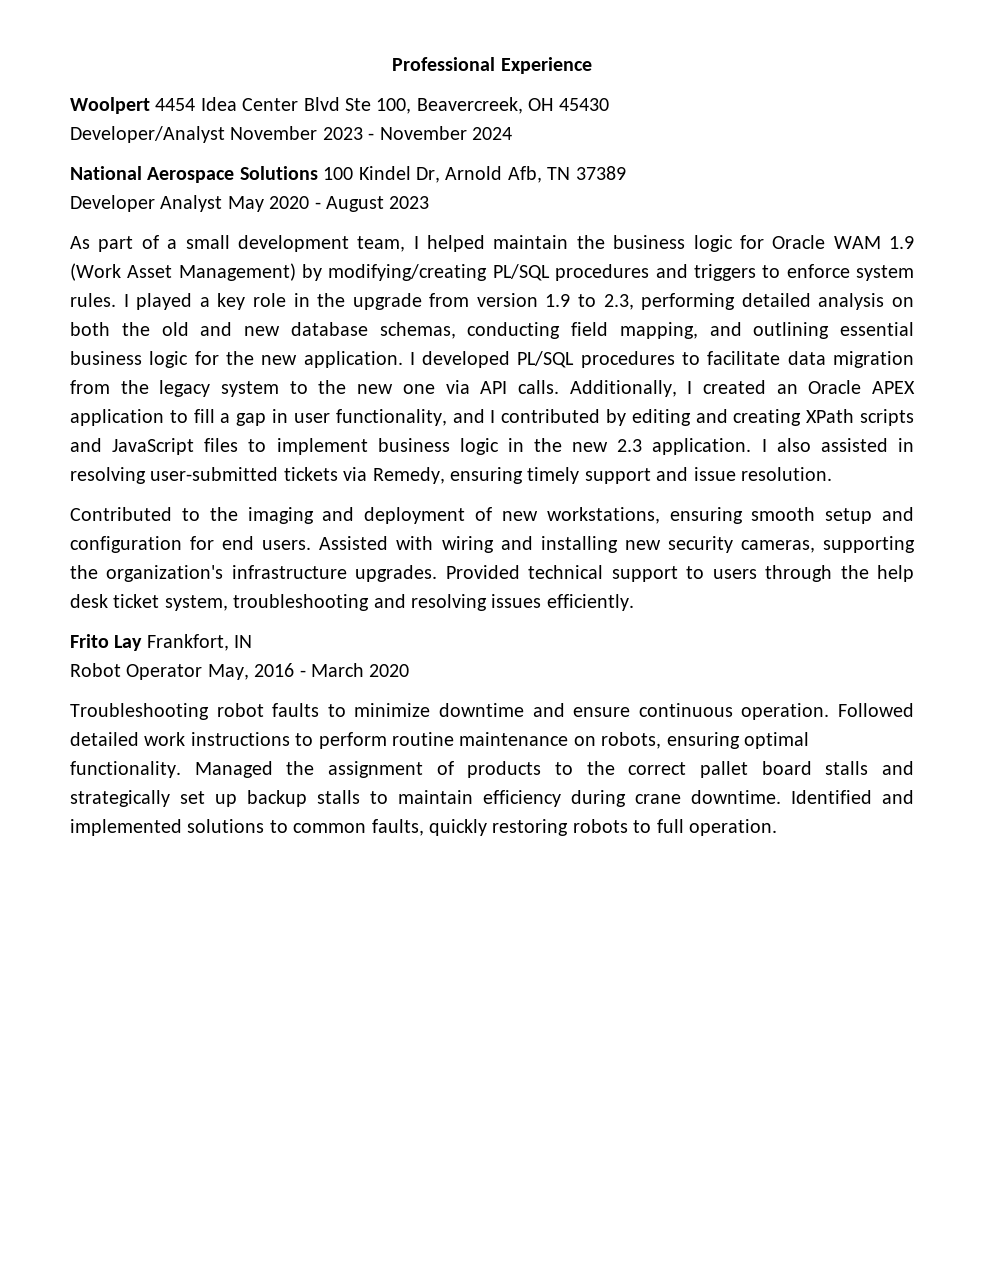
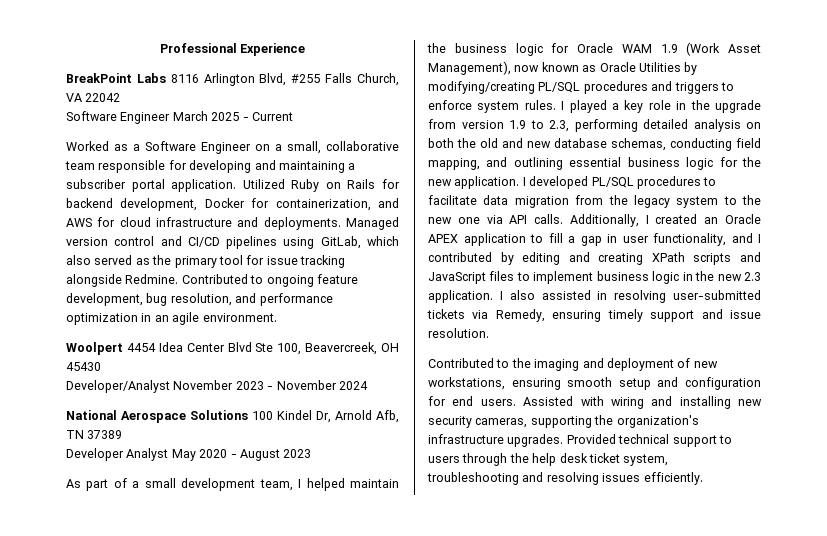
+ BreakPoint Labs 8116 Arlington Blvd, #255 Falls Church, VA 22042
+ Software Engineer March 2025 - Current
+ Worked as a Software Engineer on a small, collaborative team responsible for developing and maintaining a subscriber portal application. Utilized Ruby on Rails for backend development, Docker for containerization, and AWS for cloud infrastructure and deployments. Managed version control and CI/CD pipelines using GitLab, which also served as the primary tool for issue tracking alongside Redmine. Contributed to ongoing feature development, bug resolution, and performance optimization in an agile environment.
- As part of a small development team, I helped maintain the business logic for Oracle WAM 1.9 (Work Asset Management) by modifying/creating PL/SQL procedures and triggers to enforce system rules.
+ As part of a small development team, I helped maintain the business logic for Oracle WAM 1.9 (Work Asset Management), now known as Oracle Utilities by modifying/creating PL/SQL procedures and triggers to enforce system rules.
- Frito Lay Frankfort, IN
- Robot Operator May, 2016 - March 2020
- Troubleshooting robot faults to minimize downtime and ensure continuous operation. Followed detailed work instructions to perform routine maintenance on robots, ensuring optimal functionality. Managed the assignment of products to the correct pallet board stalls and strategically set up backup stalls to maintain efficiency during crane downtime. Identified and implemented solutions to common faults, quickly restoring robots to full operation.

